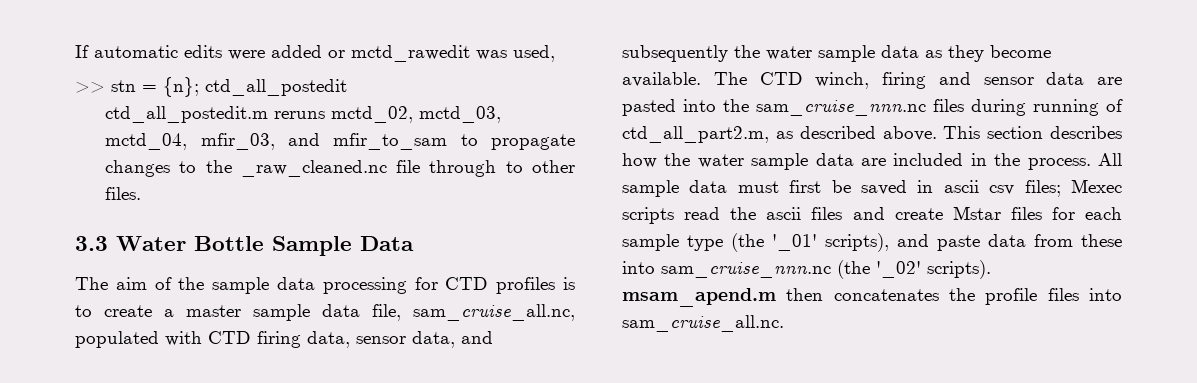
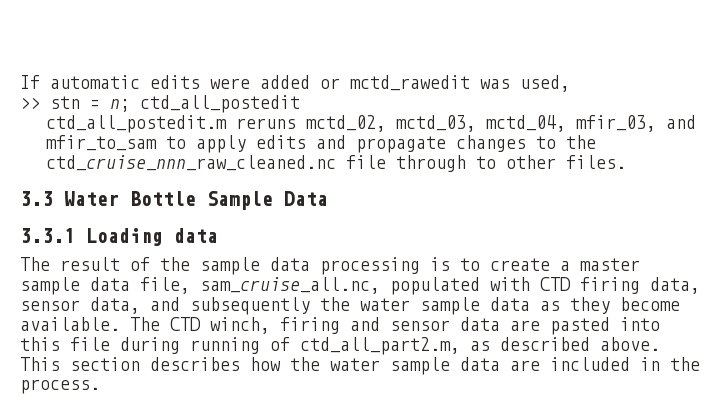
- >> stn = {n}; ctd_all_postedit
+ >> stn = n; ctd_all_postedit
- ctd_all_postedit.m reruns mctd_02, mctd_03, mctd_04, mfir_03, and mfir_to_sam to propagate changes to the _raw_cleaned.nc file through to other files.
+ ctd_all_postedit.m reruns mctd_02, mctd_03, mctd_04, mfir_03, and mfir_to_sam to apply edits and propagate changes to the ctd_cruise_nnn_raw_cleaned.nc file through to other files.
- The aim of the sample data processing for CTD profiles is to create a master sample data file, sam_cruise_all.nc, populated with CTD firing data, sensor data, and subsequently the water sample data as they become available.
+ 3.3.1 Loading data
+ The result of the sample data processing is to create a master sample data file, sam_cruise_all.nc, populated with CTD firing data, sensor data, and subsequently the water sample data as they become available.
- The CTD winch, firing and sensor data are pasted into the sam_cruise_nnn.nc files during running of ctd_all_part2.m, as described above.
+ The CTD winch, firing and sensor data are pasted into this file during running of ctd_all_part2.m, as described above.
- All sample data must first be saved in ascii csv files; Mexec scripts read the ascii files and create Mstar files for each sample type (the '_01' scripts), and paste data from these into sam_cruise_nnn.nc (the '_02' scripts). msam_apend.m then concatenates the profile files into sam_cruise_all.nc.

